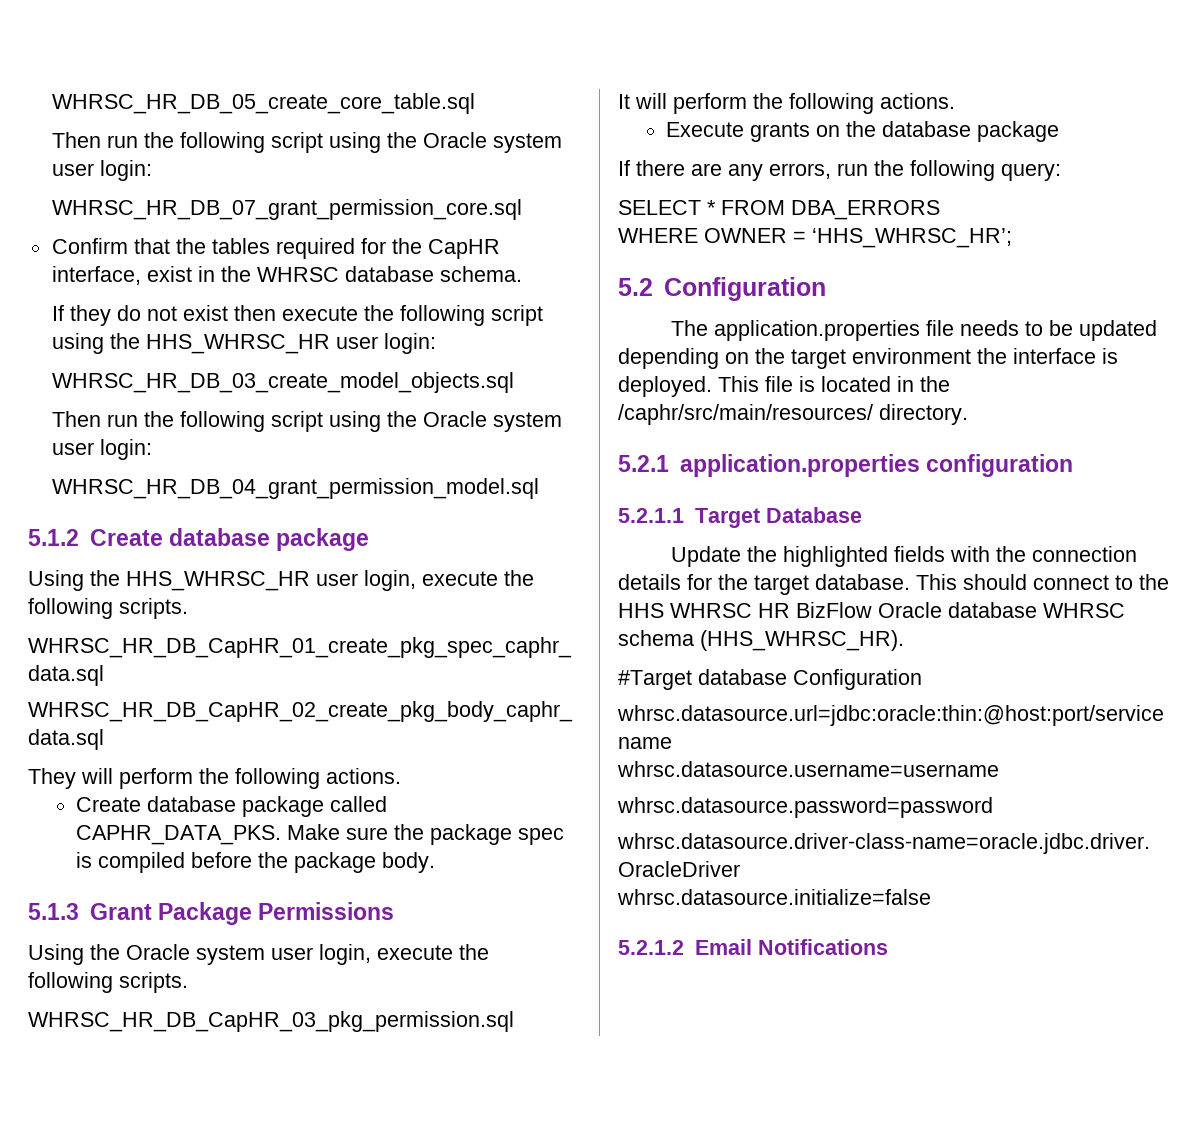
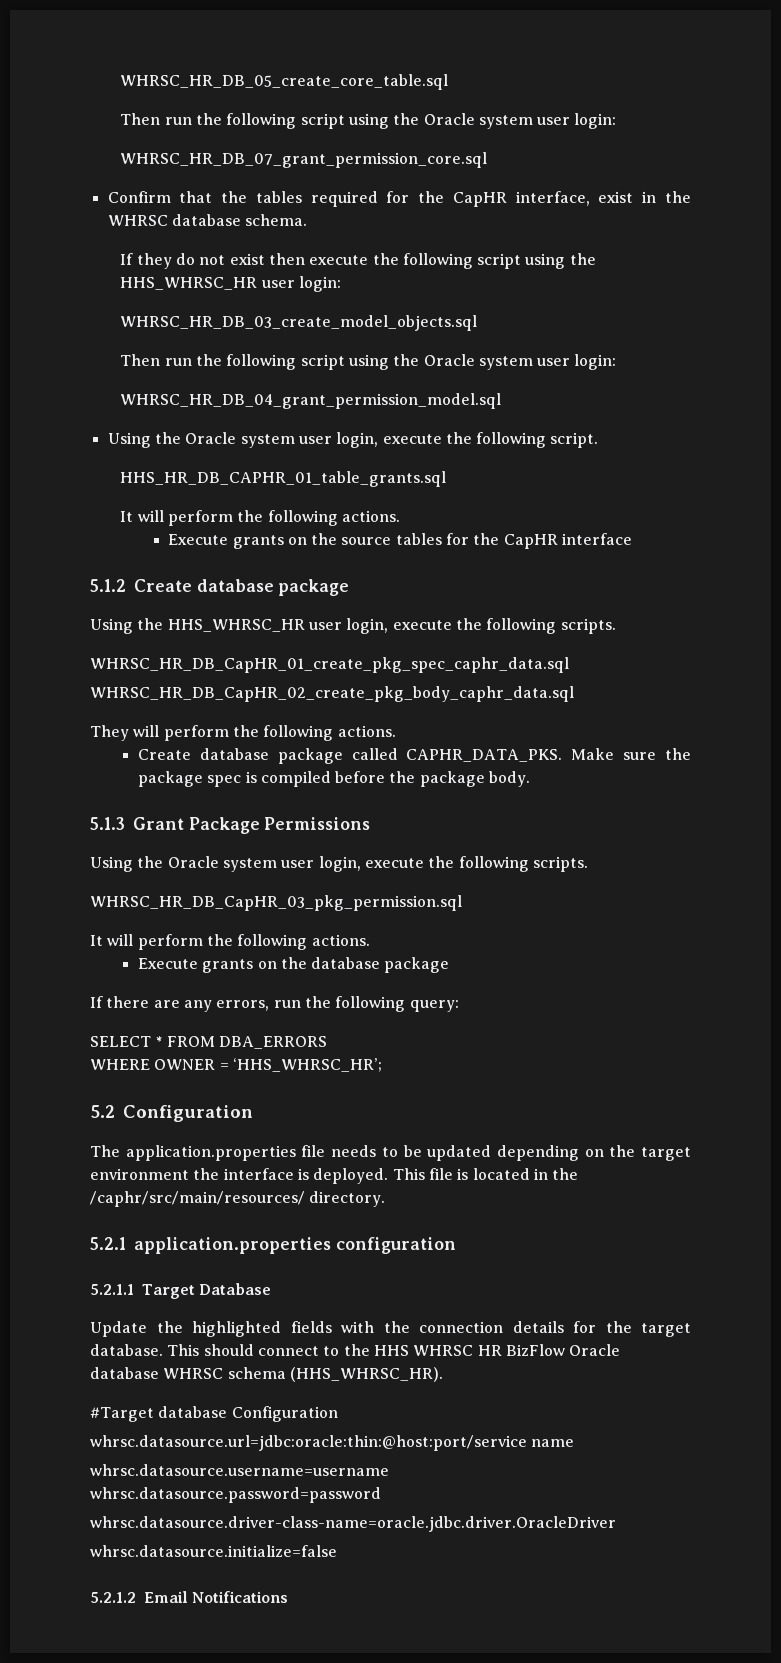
+ Using the Oracle system user login, execute the following script.
+ HHS_HR_DB_CAPHR_01_table_grants.sql
+ It will perform the following actions.
+ Execute grants on the source tables for the CapHR interface

